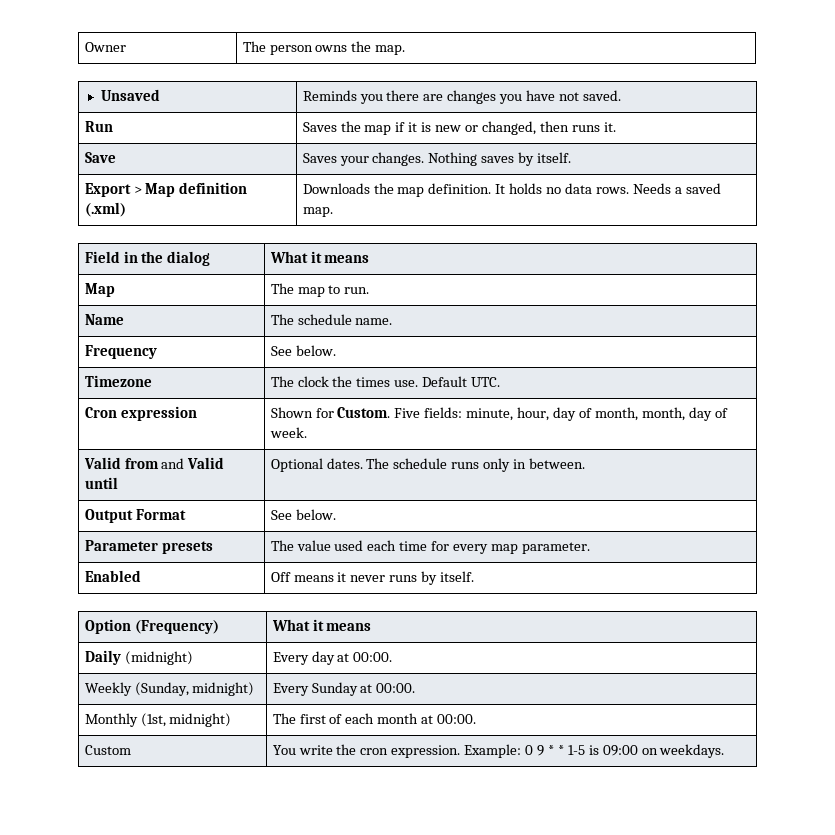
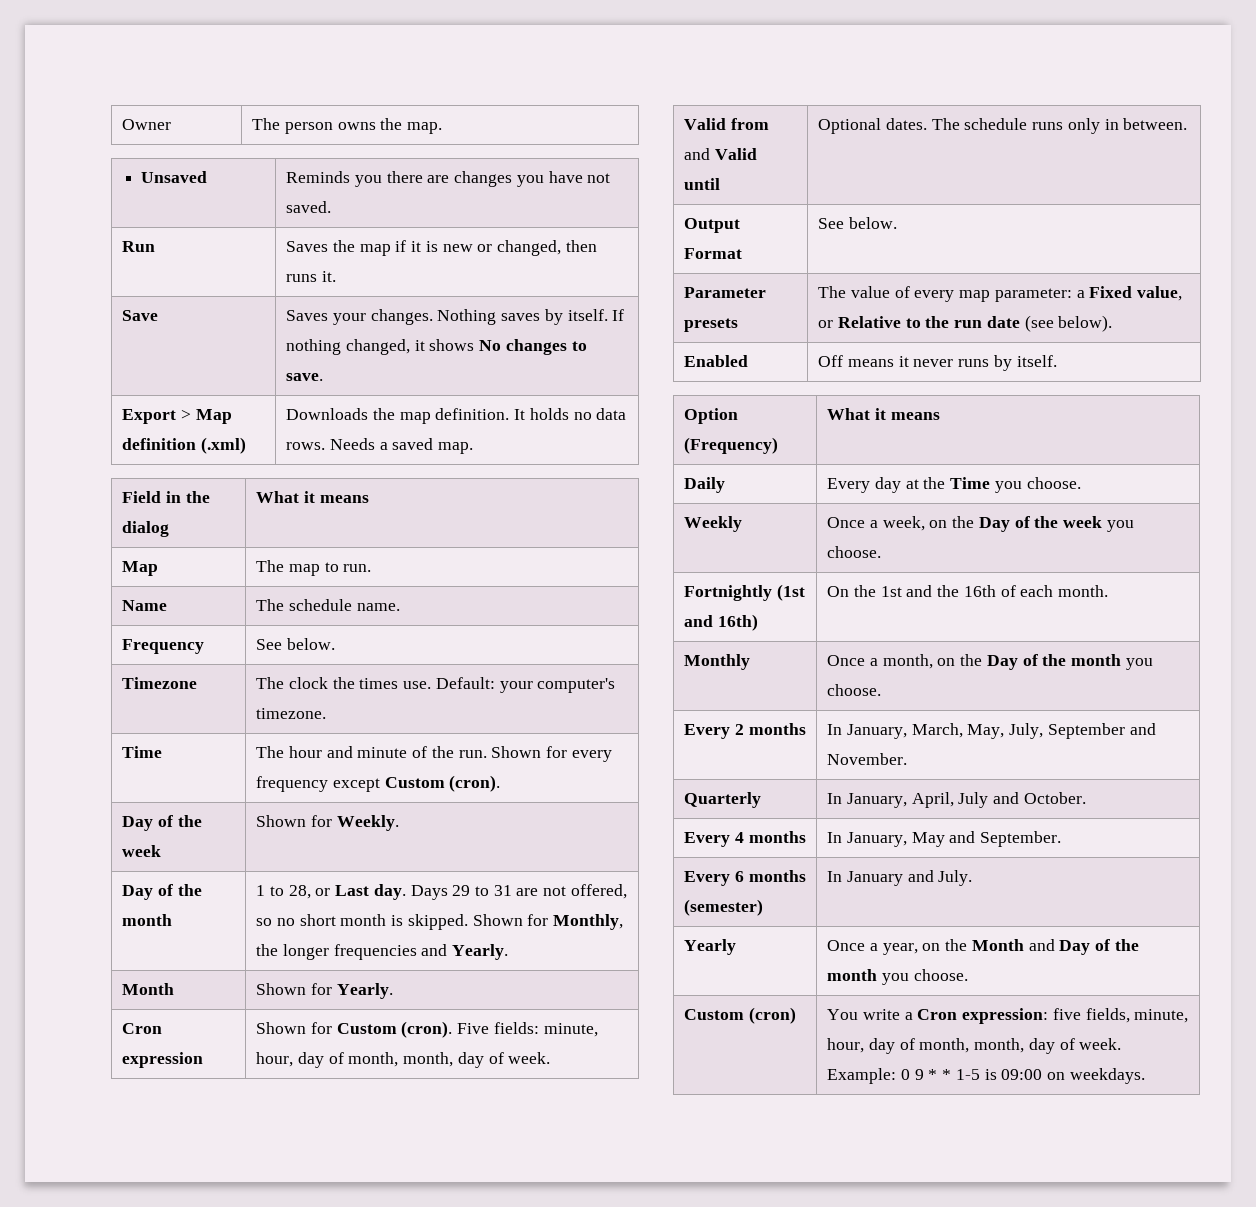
- Save | Saves your changes. Nothing saves by itself.
+ Save | Saves your changes. Nothing saves by itself. If nothing changed, it shows No changes to save.
- Timezone | The clock the times use. Default UTC.
+ Timezone | The clock the times use. Default: your computer's timezone.
+ Time | The hour and minute of the run. Shown for every frequency except Custom (cron).
+ Day of the week | Shown for Weekly.
+ Day of the month | 1 to 28, or Last day. Days 29 to 31 are not offered, so no short month is skipped. Shown for Monthly, the longer frequencies and Yearly.
+ Month | Shown for Yearly.
- Cron expression | Shown for Custom. Five fields: minute, hour, day of month, month, day of week.
+ Cron expression | Shown for Custom (cron). Five fields: minute, hour, day of month, month, day of week.
- Parameter presets | The value used each time for every map parameter.
+ Parameter presets | The value of every map parameter: a Fixed value, or Relative to the run date (see below).
- Daily (midnight) | Every day at 00:00.
- Weekly (Sunday, midnight) | Every Sunday at 00:00.
- Monthly (1st, midnight) | The first of each month at 00:00.
- Custom | You write the cron expression. Example: 0 9 * * 1-5 is 09:00 on weekdays.
+ Daily | Every day at the Time you choose.
+ Weekly | Once a week, on the Day of the week you choose.
+ Fortnightly (1st and 16th) | On the 1st and the 16th of each month.
+ Monthly | Once a month, on the Day of the month you choose.
+ Every 2 months | In January, March, May, July, September and November.
+ Quarterly | In January, April, July and October.
+ Every 4 months | In January, May and September.
+ Every 6 months (semester) | In January and July.
+ Yearly | Once a year, on the Month and Day of the month you choose.
+ Custom (cron) | You write a Cron expression: five fields, minute, hour, day of month, month, day of week. Example: 0 9 * * 1-5 is 09:00 on weekdays.

